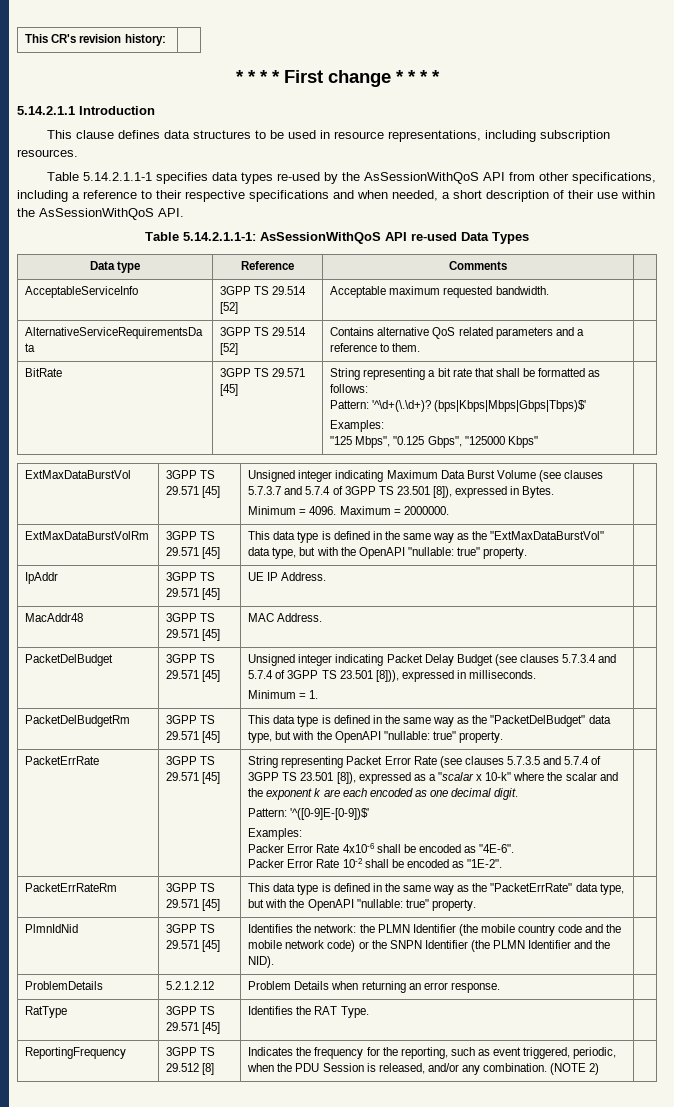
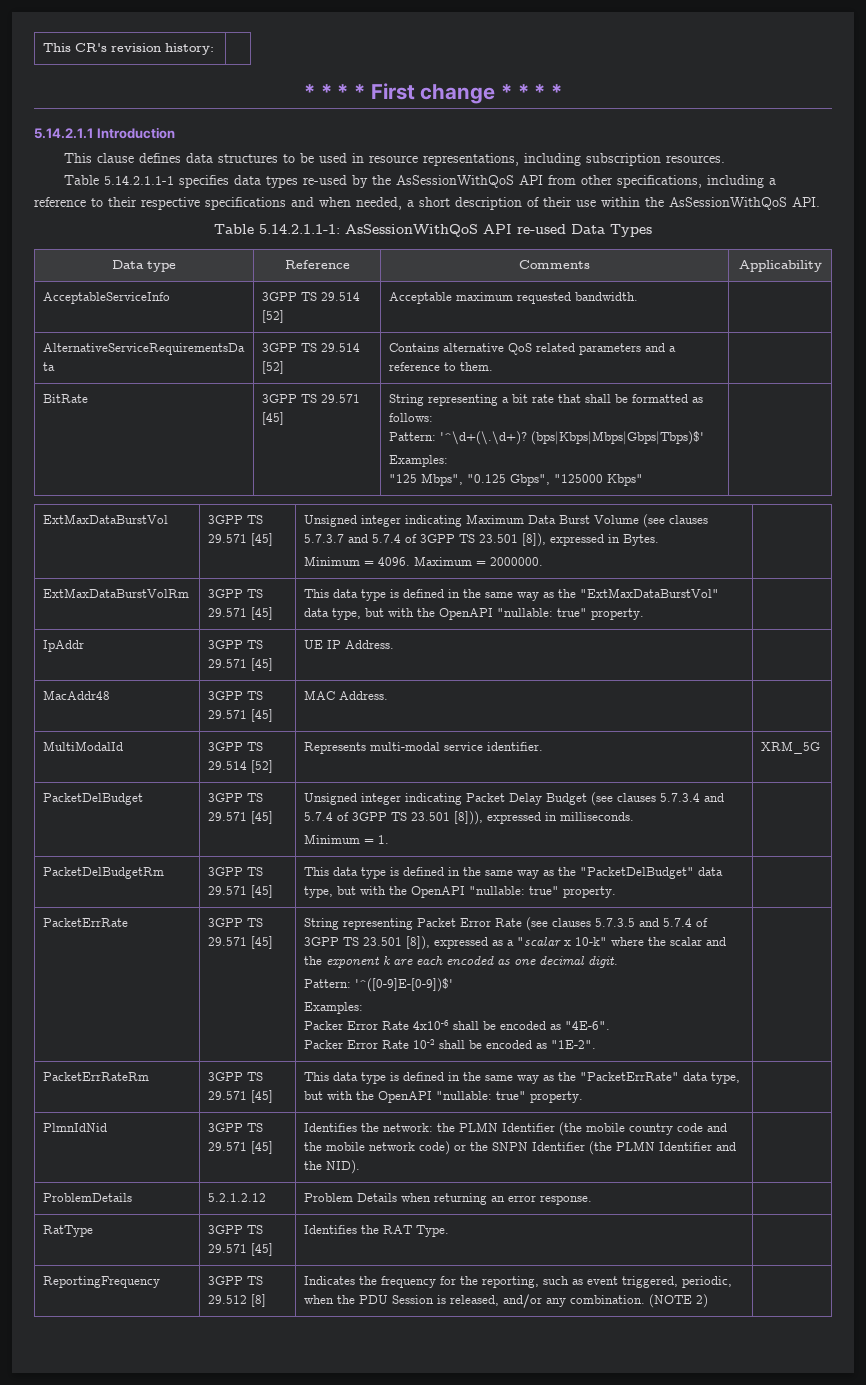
- Data type | Reference | Comments |
+ Data type | Reference | Comments | Applicability
+ MultiModalId | 3GPP TS 29.514 [52] | Represents multi-modal service identifier. | XRM_5G

